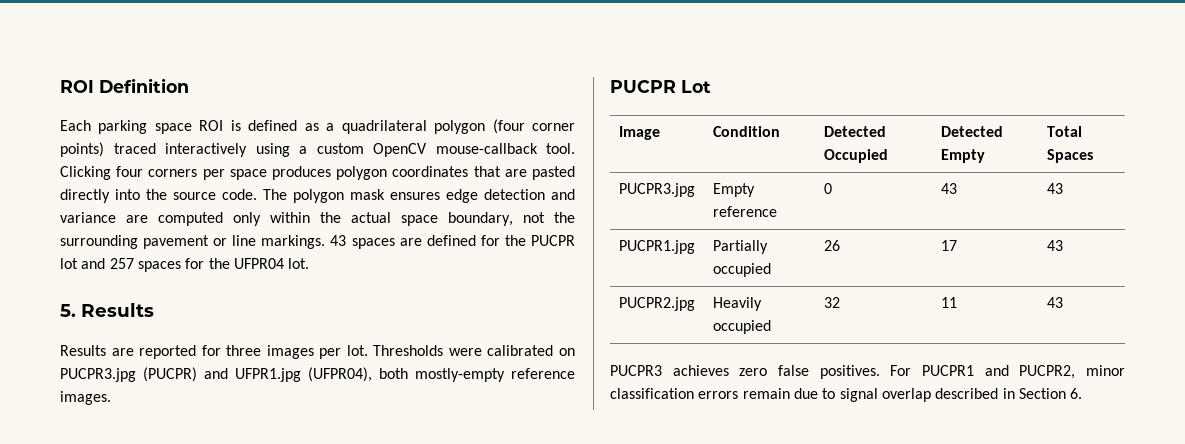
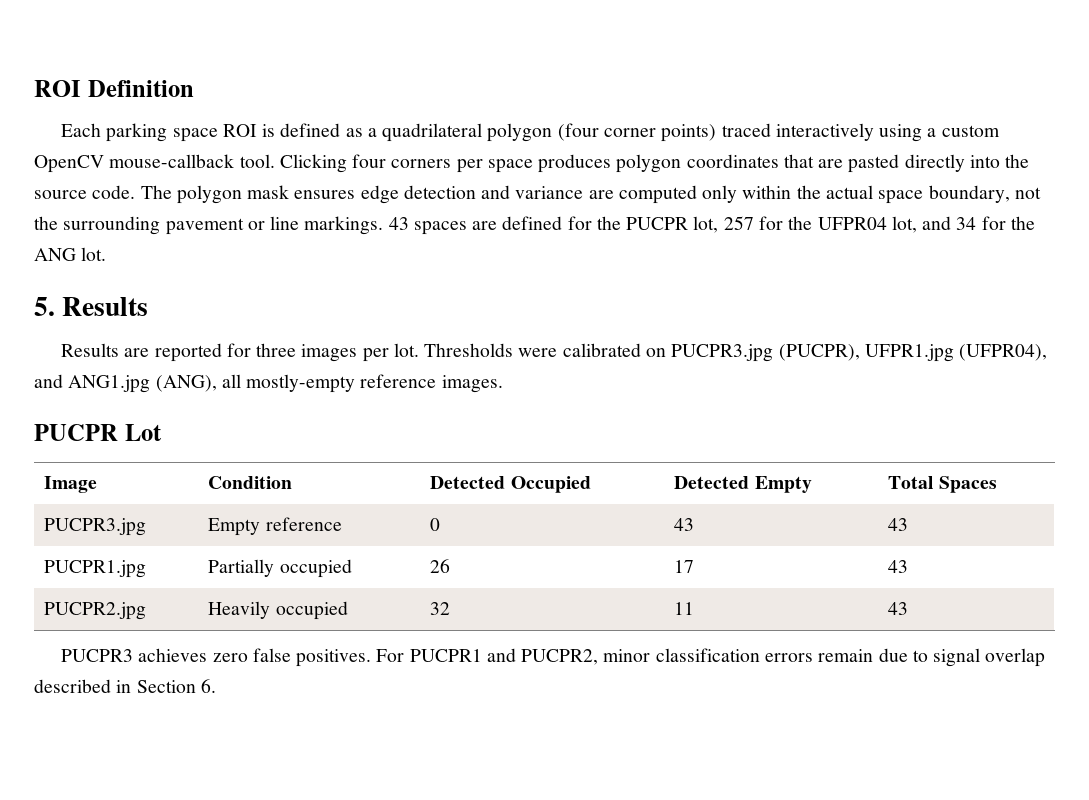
- 43 spaces are defined for the PUCPR lot and 257 spaces for the UFPR04 lot.
+ 43 spaces are defined for the PUCPR lot, 257 for the UFPR04 lot, and 34 for the ANG lot.
- Thresholds were calibrated on PUCPR3.jpg (PUCPR) and UFPR1.jpg (UFPR04), both mostly-empty reference images.
+ Thresholds were calibrated on PUCPR3.jpg (PUCPR), UFPR1.jpg (UFPR04), and ANG1.jpg (ANG), all mostly-empty reference images.

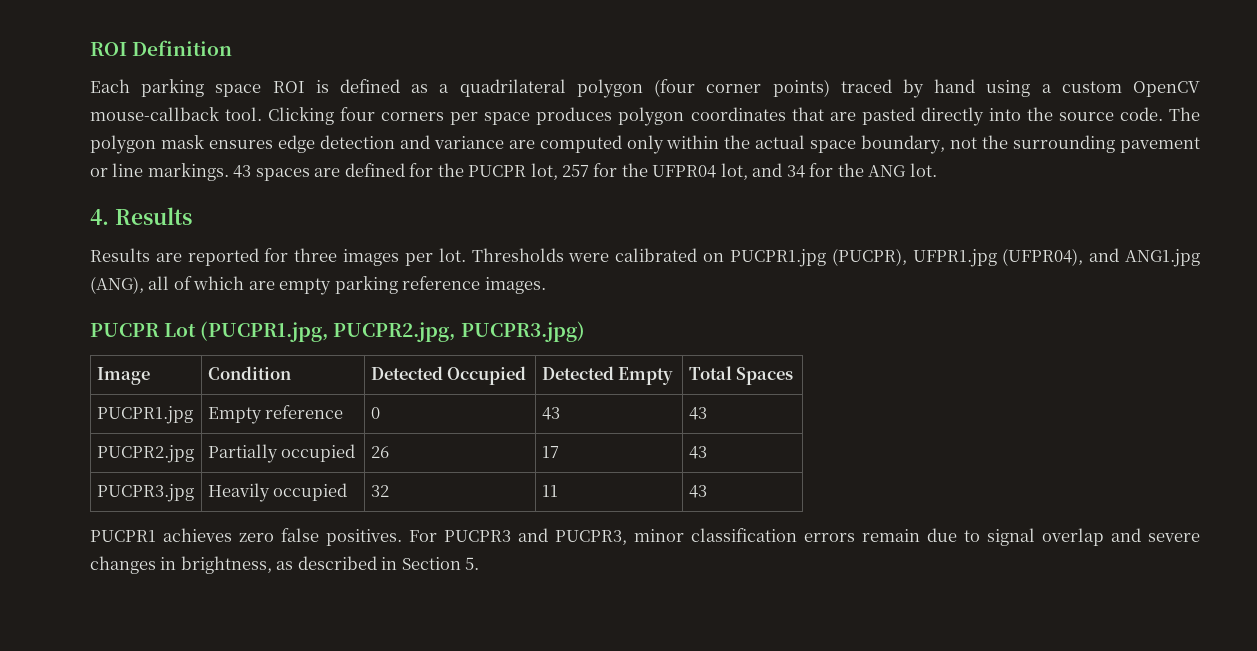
- Each parking space ROI is defined as a quadrilateral polygon (four corner points) traced interactively using a custom OpenCV mouse-callback tool.
+ Each parking space ROI is defined as a quadrilateral polygon (four corner points) traced by hand using a custom OpenCV mouse-callback tool.
- 5. Results
+ 4. Results
- Thresholds were calibrated on PUCPR3.jpg (PUCPR), UFPR1.jpg (UFPR04), and ANG1.jpg (ANG), all mostly-empty reference images.
+ Thresholds were calibrated on PUCPR1.jpg (PUCPR), UFPR1.jpg (UFPR04), and ANG1.jpg (ANG), all of which are empty parking reference images.
- PUCPR Lot
+ PUCPR Lot (PUCPR1.jpg, PUCPR2.jpg, PUCPR3.jpg)
- PUCPR3.jpg | Empty reference | 0 | 43 | 43
+ PUCPR1.jpg | Empty reference | 0 | 43 | 43
- PUCPR1.jpg | Partially occupied | 26 | 17 | 43
+ PUCPR2.jpg | Partially occupied | 26 | 17 | 43
- PUCPR2.jpg | Heavily occupied | 32 | 11 | 43
+ PUCPR3.jpg | Heavily occupied | 32 | 11 | 43
- PUCPR3 achieves zero false positives.
+ PUCPR1 achieves zero false positives.
- For PUCPR1 and PUCPR2, minor classification errors remain due to signal overlap described in Section 6.
+ For PUCPR3 and PUCPR3, minor classification errors remain due to signal overlap and severe changes in brightness, as described in Section 5.

